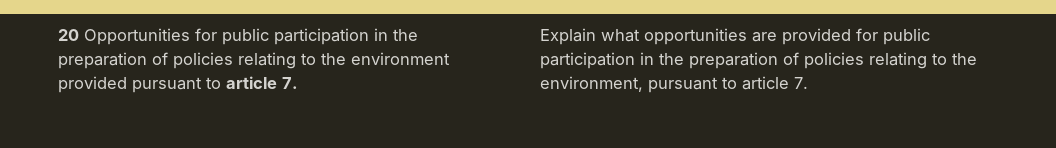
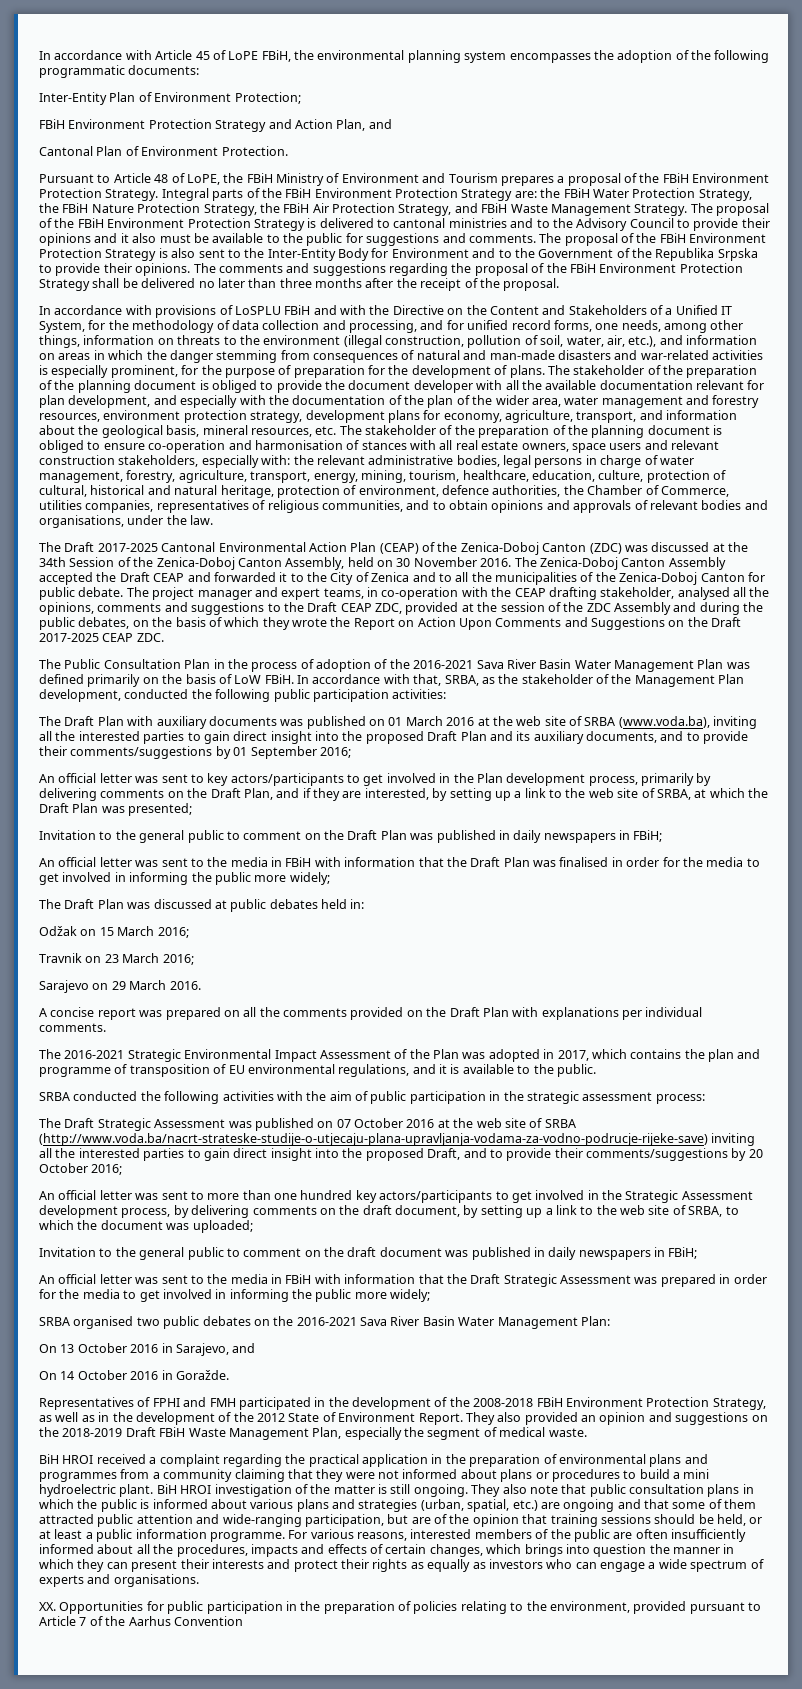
- 20 Opportunities for public participation in the preparation of policies relating to the environment provided pursuant to article 7.
- Explain what opportunities are provided for public participation in the preparation of policies relating to the environment, pursuant to article 7.
+ In accordance with Article 45 of LoPE FBiH, the environmental planning system encompasses the adoption of the following programmatic documents:
+ Inter-Entity Plan of Environment Protection;
+ FBiH Environment Protection Strategy and Action Plan, and
+ Cantonal Plan of Environment Protection.
+ Pursuant to Article 48 of LoPE, the FBiH Ministry of Environment and Tourism prepares a proposal of the FBiH Environment Protection Strategy. Integral parts of the FBiH Environment Protection Strategy are: the FBiH Water Protection Strategy, the FBiH Nature Protection Strategy, the FBiH Air Protection Strategy, and FBiH Waste Management Strategy. The proposal of the FBiH Environment Protection Strategy is delivered to cantonal ministries and to the Advisory Council to provide their opinions and it also must be available to the public for suggestions and comments. The proposal of the FBiH Environment Protection Strategy is also sent to the Inter-Entity Body for Environment and to the Government of the Republika Srpska to provide their opinions. The comments and suggestions regarding the proposal of the FBiH Environment Protection Strategy shall be delivered no later than three months after the receipt of the proposal.
+ In accordance with provisions of LoSPLU FBiH and with the Directive on the Content and Stakeholders of a Unified IT System, for the methodology of data collection and processing, and for unified record forms, one needs, among other things, information on threats to the environment (illegal construction, pollution of soil, water, air, etc.), and information on areas in which the danger stemming from consequences of natural and man-made disasters and war-related activities is especially prominent, for the purpose of preparation for the development of plans. The stakeholder of the preparation of the planning document is obliged to provide the document developer with all the available documentation relevant for plan development, and especially with the documentation of the plan of the wider area, water management and forestry resources, environment protection strategy, development plans for economy, agriculture, transport, and information about the geological basis, mineral resources, etc. The stakeholder of the preparation of the planning document is obliged to ensure co-operation and harmonisation of stances with all real estate owners, space users and relevant construction stakeholders, especially with: the relevant administrative bodies, legal persons in charge of water management, forestry, agriculture, transport, energy, mining, tourism, healthcare, education, culture, protection of cultural, historical and natural heritage, protection of environment, defence authorities, the Chamber of Commerce, utilities companies, representatives of religious communities, and to obtain opinions and approvals of relevant bodies and organisations, under the law.
+ The Draft 2017-2025 Cantonal Environmental Action Plan (CEAP) of the Zenica-Doboj Canton (ZDC) was discussed at the 34th Session of the Zenica-Doboj Canton Assembly, held on 30 November 2016. The Zenica-Doboj Canton Assembly accepted the Draft CEAP and forwarded it to the City of Zenica and to all the municipalities of the Zenica-Doboj Canton for public debate. The project manager and expert teams, in co-operation with the CEAP drafting stakeholder, analysed all the opinions, comments and suggestions to the Draft CEAP ZDC, provided at the session of the ZDC Assembly and during the public debates, on the basis of which they wrote the Report on Action Upon Comments and Suggestions on the Draft 2017-2025 CEAP ZDC.
+ The Public Consultation Plan in the process of adoption of the 2016-2021 Sava River Basin Water Management Plan was defined primarily on the basis of LoW FBiH. In accordance with that, SRBA, as the stakeholder of the Management Plan development, conducted the following public participation activities:
+ The Draft Plan with auxiliary documents was published on 01 March 2016 at the web site of SRBA (www.voda.ba), inviting all the interested parties to gain direct insight into the proposed Draft Plan and its auxiliary documents, and to provide their comments/suggestions by 01 September 2016;
+ An official letter was sent to key actors/participants to get involved in the Plan development process, primarily by delivering comments on the Draft Plan, and if they are interested, by setting up a link to the web site of SRBA, at which the Draft Plan was presented;
+ Invitation to the general public to comment on the Draft Plan was published in daily newspapers in FBiH;
+ An official letter was sent to the media in FBiH with information that the Draft Plan was finalised in order for the media to get involved in informing the public more widely;
+ The Draft Plan was discussed at public debates held in:
+ Odžak on 15 March 2016;
+ Travnik on 23 March 2016;
+ Sarajevo on 29 March 2016.
+ A concise report was prepared on all the comments provided on the Draft Plan with explanations per individual comments.
+ The 2016-2021 Strategic Environmental Impact Assessment of the Plan was adopted in 2017, which contains the plan and programme of transposition of EU environmental regulations, and it is available to the public.
+ SRBA conducted the following activities with the aim of public participation in the strategic assessment process:
+ The Draft Strategic Assessment was published on 07 October 2016 at the web site of SRBA (http://www.voda.ba/nacrt-strateske-studije-o-utjecaju-plana-upravljanja-vodama-za-vodno-podrucje-rijeke-save) inviting all the interested parties to gain direct insight into the proposed Draft, and to provide their comments/suggestions by 20 October 2016;
+ An official letter was sent to more than one hundred key actors/participants to get involved in the Strategic Assessment development process, by delivering comments on the draft document, by setting up a link to the web site of SRBA, to which the document was uploaded;
+ Invitation to the general public to comment on the draft document was published in daily newspapers in FBiH;
+ An official letter was sent to the media in FBiH with information that the Draft Strategic Assessment was prepared in order for the media to get involved in informing the public more widely;
+ SRBA organised two public debates on the 2016-2021 Sava River Basin Water Management Plan:
+ On 13 October 2016 in Sarajevo, and
+ On 14 October 2016 in Goražde.
+ Representatives of FPHI and FMH participated in the development of the 2008-2018 FBiH Environment Protection Strategy, as well as in the development of the 2012 State of Environment Report. They also provided an opinion and suggestions on the 2018-2019 Draft FBiH Waste Management Plan, especially the segment of medical waste.
+ BiH HROI received a complaint regarding the practical application in the preparation of environmental plans and programmes from a community claiming that they were not informed about plans or procedures to build a mini hydroelectric plant. BiH HROI investigation of the matter is still ongoing. They also note that public consultation plans in which the public is informed about various plans and strategies (urban, spatial, etc.) are ongoing and that some of them attracted public attention and wide-ranging participation, but are of the opinion that training sessions should be held, or at least a public information programme. For various reasons, interested members of the public are often insufficiently informed about all the procedures, impacts and effects of certain changes, which brings into question the manner in which they can present their interests and protect their rights as equally as investors who can engage a wide spectrum of experts and organisations.
+ XX. Opportunities for public participation in the preparation of policies relating to the environment, provided pursuant to Article 7 of the Aarhus Convention

